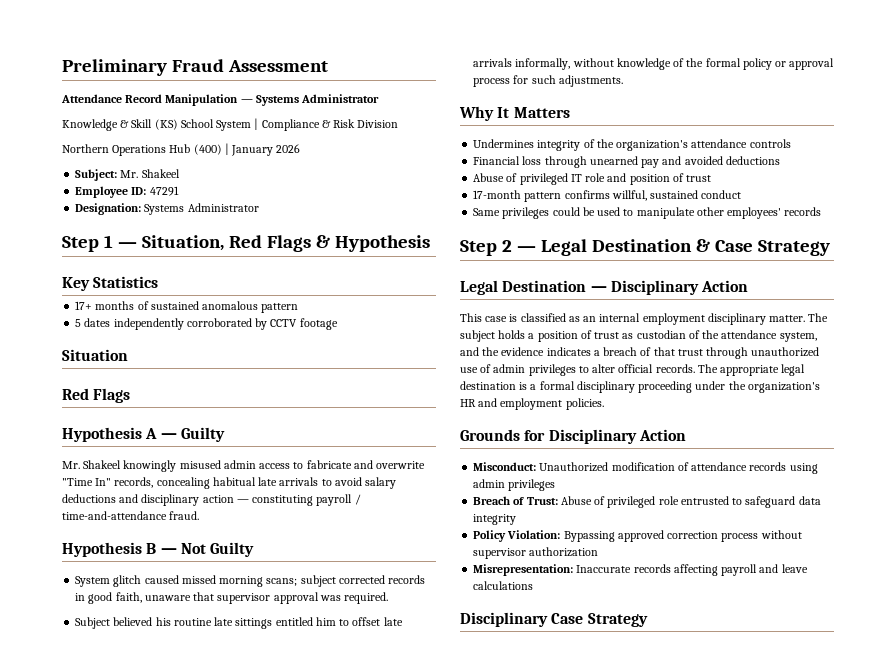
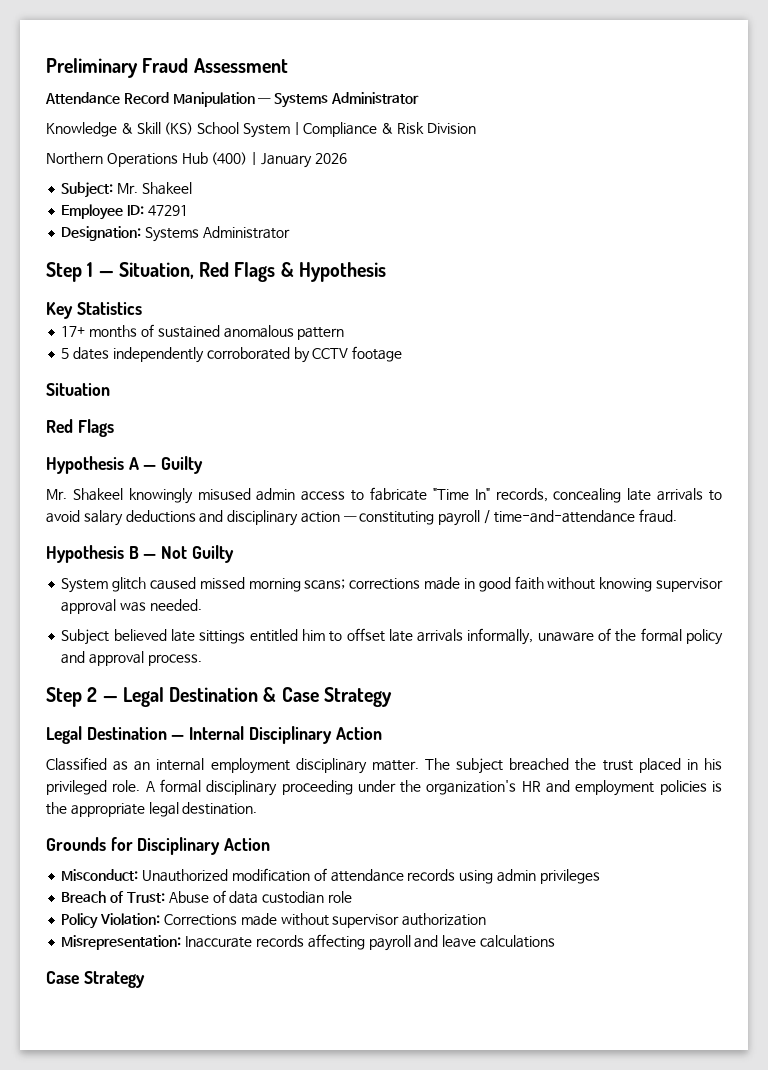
- Mr. Shakeel knowingly misused admin access to fabricate and overwrite "Time In" records, concealing habitual late arrivals to avoid salary deductions and disciplinary action — constituting payroll / time-and-attendance fraud.
+ Mr. Shakeel knowingly misused admin access to fabricate "Time In" records, concealing late arrivals to avoid salary deductions and disciplinary action — constituting payroll / time-and-attendance fraud.
- System glitch caused missed morning scans; subject corrected records in good faith, unaware that supervisor approval was required.
+ System glitch caused missed morning scans; corrections made in good faith without knowing supervisor approval was needed.
- Subject believed his routine late sittings entitled him to offset late arrivals informally, without knowledge of the formal policy or approval process for such adjustments.
- Why It Matters
- Undermines integrity of the organization's attendance controls
- Financial loss through unearned pay and avoided deductions
- Abuse of privileged IT role and position of trust
- 17-month pattern confirms willful, sustained conduct
- Same privileges could be used to manipulate other employees' records
+ Subject believed late sittings entitled him to offset late arrivals informally, unaware of the formal policy and approval process.
- Legal Destination — Disciplinary Action
- This case is classified as an internal employment disciplinary matter.
+ Legal Destination — Internal Disciplinary Action
+ Classified as an internal employment disciplinary matter.
- The subject holds a position of trust as custodian of the attendance system, and the evidence indicates a breach of that trust through unauthorized use of admin privileges to alter official records. The appropriate legal destination is a formal disciplinary proceeding under the organization's HR and employment policies.
+ The subject breached the trust placed in his privileged role. A formal disciplinary proceeding under the organization's HR and employment policies is the appropriate legal destination.
- Breach of Trust: Abuse of privileged role entrusted to safeguard data integrity
- Policy Violation: Bypassing approved correction process without supervisor authorization
+ Breach of Trust: Abuse of data custodian role
+ Policy Violation: Corrections made without supervisor authorization
  Misrepresentation: Inaccurate records affecting payroll and leave calculations
- Disciplinary Case Strategy
+ Case Strategy

